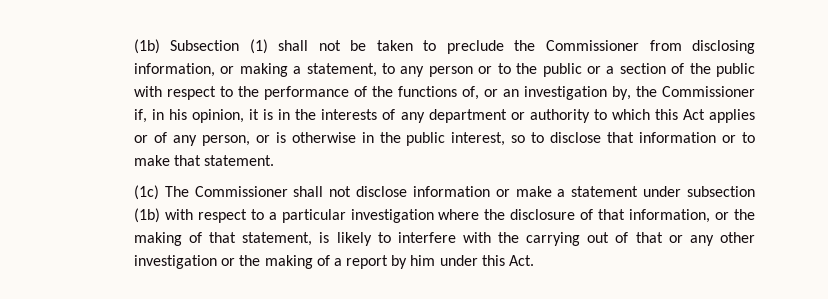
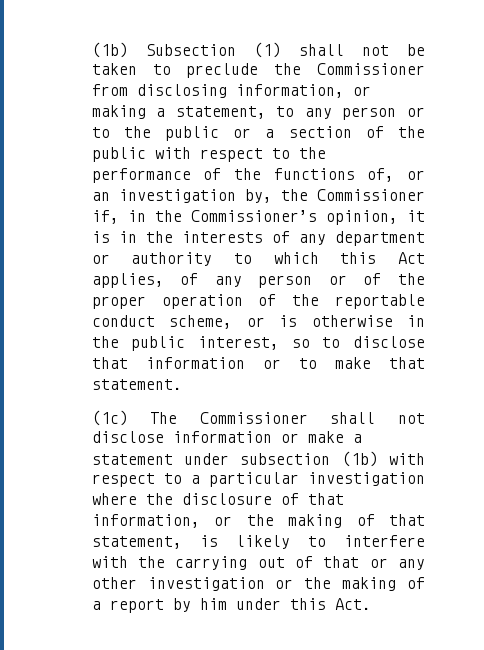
- (1b) Subsection (1) shall not be taken to preclude the Commissioner from disclosing information, or making a statement, to any person or to the public or a section of the public with respect to the performance of the functions of, or an investigation by, the Commissioner if, in his opinion, it is in the interests of any department or authority to which this Act applies or of any person, or is otherwise in the public interest, so to disclose that information or to make that statement.
+ (1b) Subsection (1) shall not be taken to preclude the Commissioner from disclosing information, or making a statement, to any person or to the public or a section of the public with respect to the performance of the functions of, or an investigation by, the Commissioner if, in the Commissioner’s opinion, it is in the interests of any department or authority to which this Act applies, of any person or of the proper operation of the reportable conduct scheme, or is otherwise in the public interest, so to disclose that information or to make that statement.

